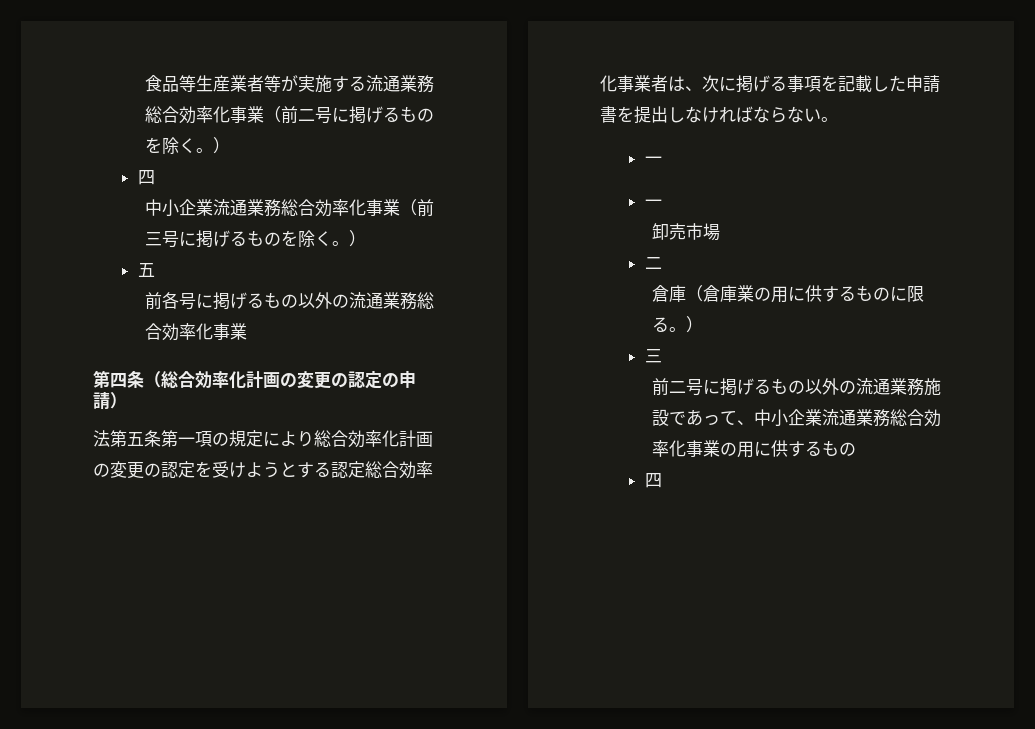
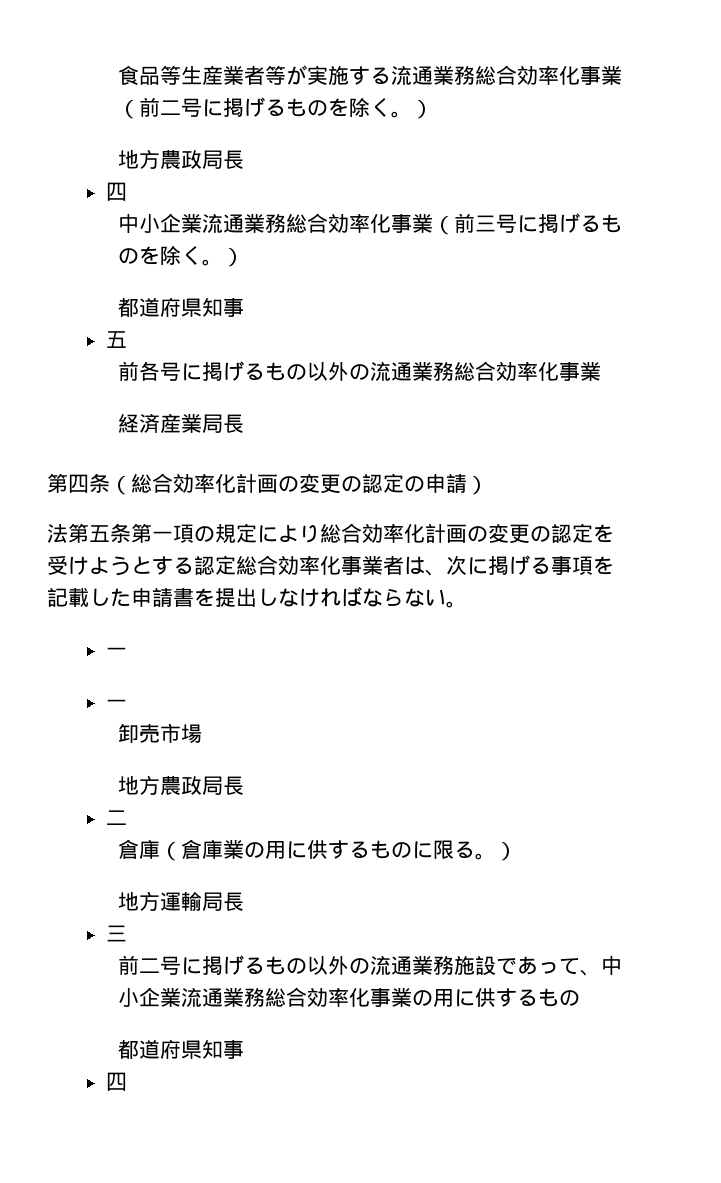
  食品等生産業者等が実施する流通業務総合効率化事業（前二号に掲げるものを除く。）
+ 地方農政局長
  中小企業流通業務総合効率化事業（前三号に掲げるものを除く。）
+ 都道府県知事
+ 経済産業局長
  卸売市場
+ 地方農政局長
+ 地方運輸局長
  前二号に掲げるもの以外の流通業務施設であって、中小企業流通業務総合効率化事業の用に供するもの
+ 都道府県知事

